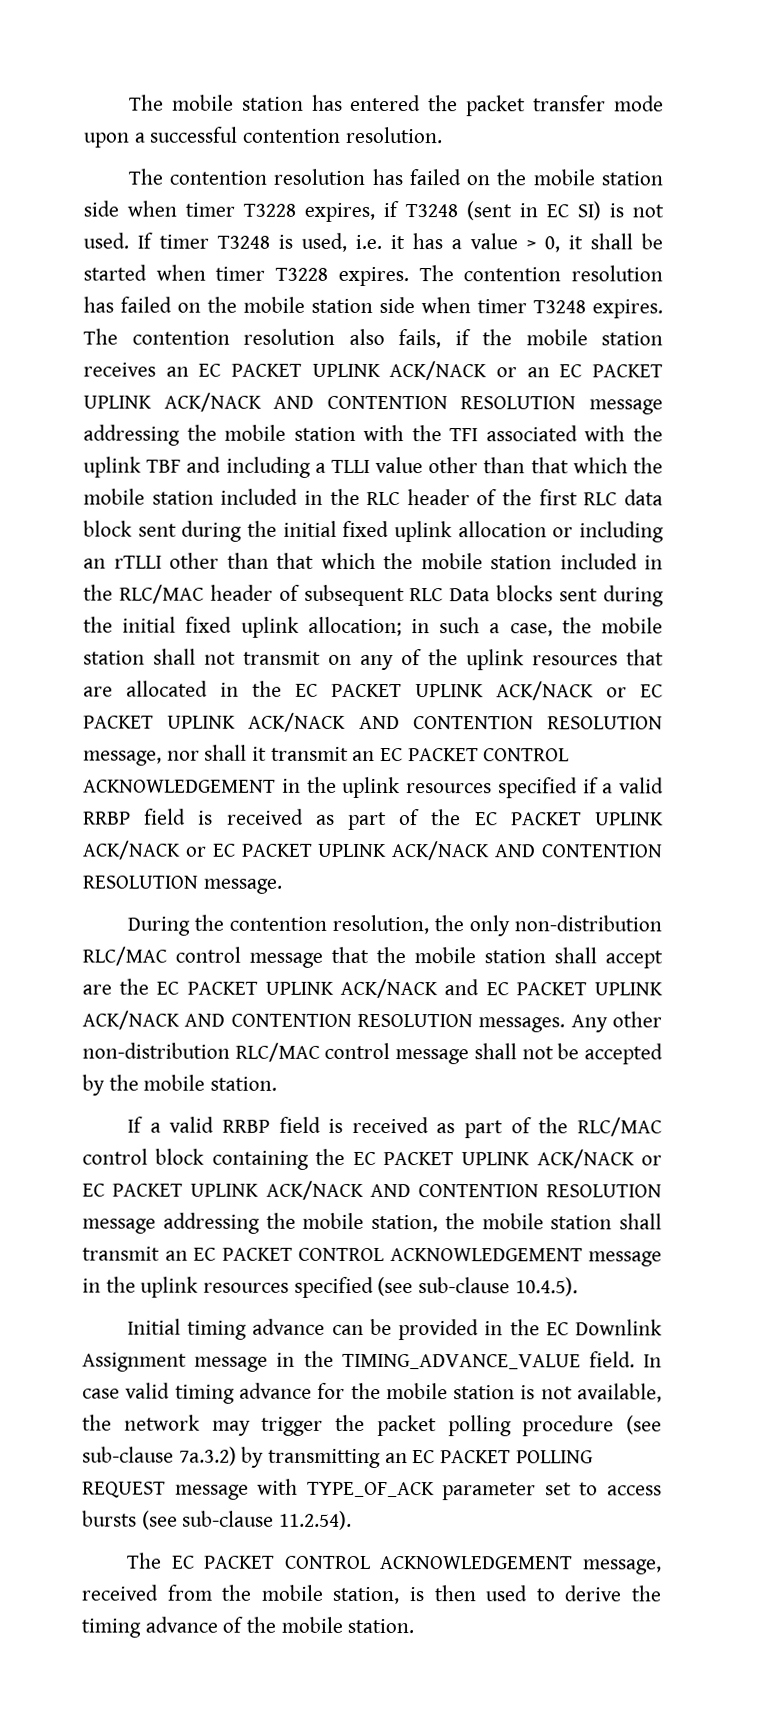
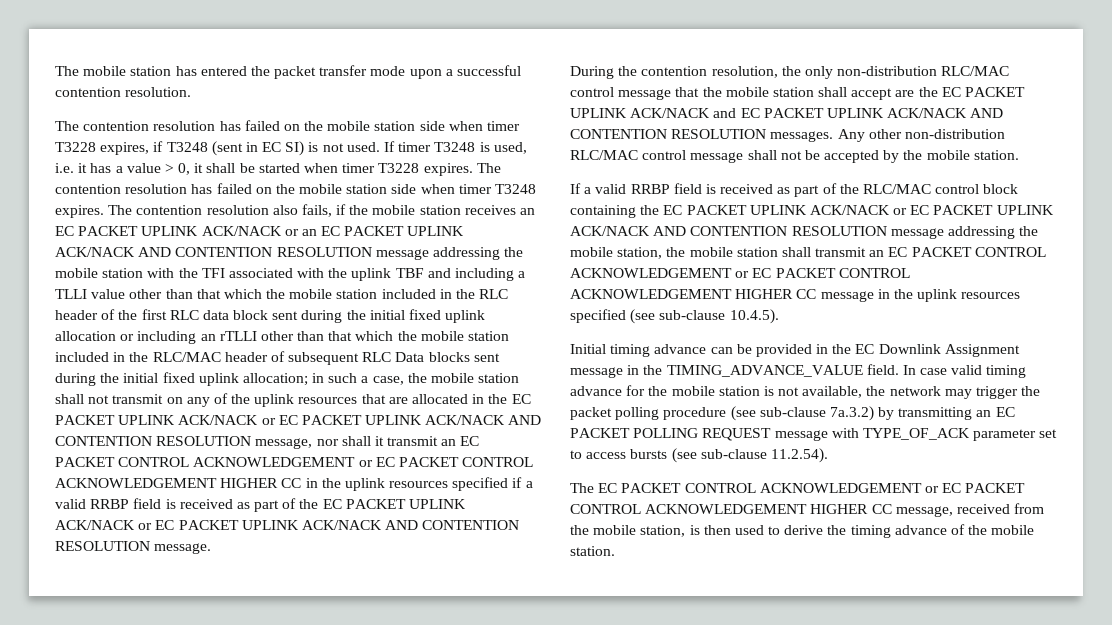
- in such a case, the mobile station shall not transmit on any of the uplink resources that are allocated in the EC PACKET UPLINK ACK/NACK or EC PACKET UPLINK ACK/NACK AND CONTENTION RESOLUTION message, nor shall it transmit an EC PACKET CONTROL ACKNOWLEDGEMENT in the uplink resources specified if a valid RRBP field is received as part of the EC PACKET UPLINK ACK/NACK or EC PACKET UPLINK ACK/NACK AND CONTENTION RESOLUTION message.
+ in such a case, the mobile station shall not transmit on any of the uplink resources that are allocated in the EC PACKET UPLINK ACK/NACK or EC PACKET UPLINK ACK/NACK AND CONTENTION RESOLUTION message, nor shall it transmit an EC PACKET CONTROL ACKNOWLEDGEMENT or EC PACKET CONTROL ACKNOWLEDGEMENT HIGHER CC in the uplink resources specified if a valid RRBP field is received as part of the EC PACKET UPLINK ACK/NACK or EC PACKET UPLINK ACK/NACK AND CONTENTION RESOLUTION message.
- If a valid RRBP field is received as part of the RLC/MAC control block containing the EC PACKET UPLINK ACK/NACK or EC PACKET UPLINK ACK/NACK AND CONTENTION RESOLUTION message addressing the mobile station, the mobile station shall transmit an EC PACKET CONTROL ACKNOWLEDGEMENT message in the uplink resources specified (see sub-clause 10.4.5).
+ If a valid RRBP field is received as part of the RLC/MAC control block containing the EC PACKET UPLINK ACK/NACK or EC PACKET UPLINK ACK/NACK AND CONTENTION RESOLUTION message addressing the mobile station, the mobile station shall transmit an EC PACKET CONTROL ACKNOWLEDGEMENT or EC PACKET CONTROL ACKNOWLEDGEMENT HIGHER CC message in the uplink resources specified (see sub-clause 10.4.5).
- The EC PACKET CONTROL ACKNOWLEDGEMENT message, received from the mobile station, is then used to derive the timing advance of the mobile station.
+ The EC PACKET CONTROL ACKNOWLEDGEMENT or EC PACKET CONTROL ACKNOWLEDGEMENT HIGHER CC message, received from the mobile station, is then used to derive the timing advance of the mobile station.

